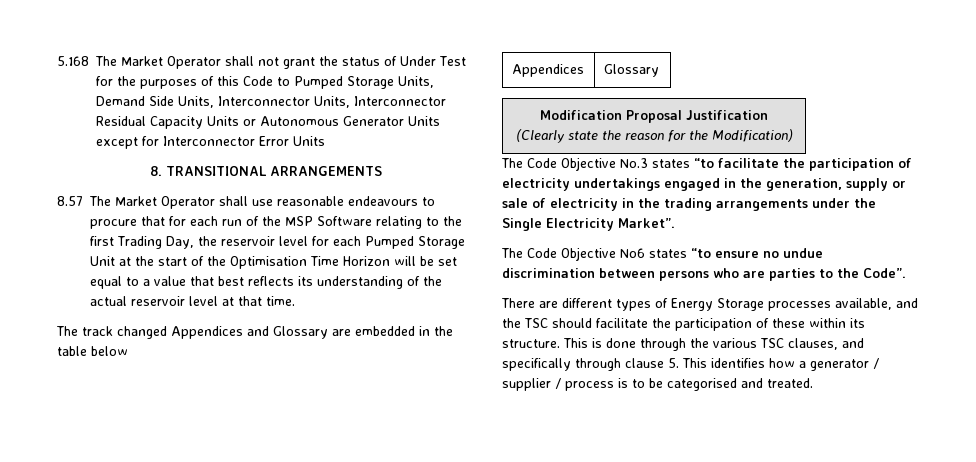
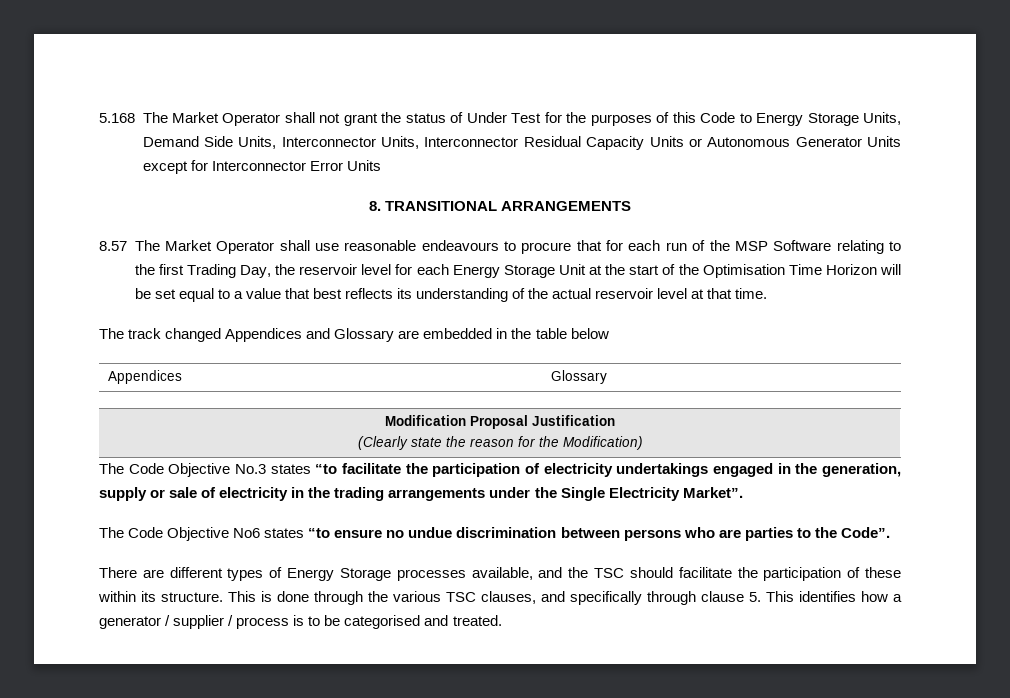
- 5.168 The Market Operator shall not grant the status of Under Test for the purposes of this Code to Pumped Storage Units, Demand Side Units, Interconnector Units, Interconnector Residual Capacity Units or Autonomous Generator Units except for Interconnector Error Units
+ 5.168 The Market Operator shall not grant the status of Under Test for the purposes of this Code to Energy Storage Units, Demand Side Units, Interconnector Units, Interconnector Residual Capacity Units or Autonomous Generator Units except for Interconnector Error Units
- 8.57 The Market Operator shall use reasonable endeavours to procure that for each run of the MSP Software relating to the first Trading Day, the reservoir level for each Pumped Storage Unit at the start of the Optimisation Time Horizon will be set equal to a value that best reflects its understanding of the actual reservoir level at that time.
+ 8.57 The Market Operator shall use reasonable endeavours to procure that for each run of the MSP Software relating to the first Trading Day, the reservoir level for each Energy Storage Unit at the start of the Optimisation Time Horizon will be set equal to a value that best reflects its understanding of the actual reservoir level at that time.

